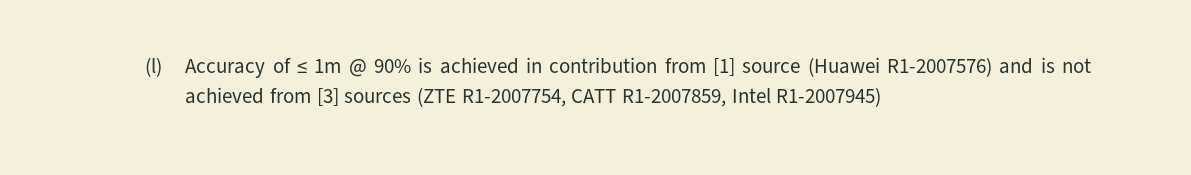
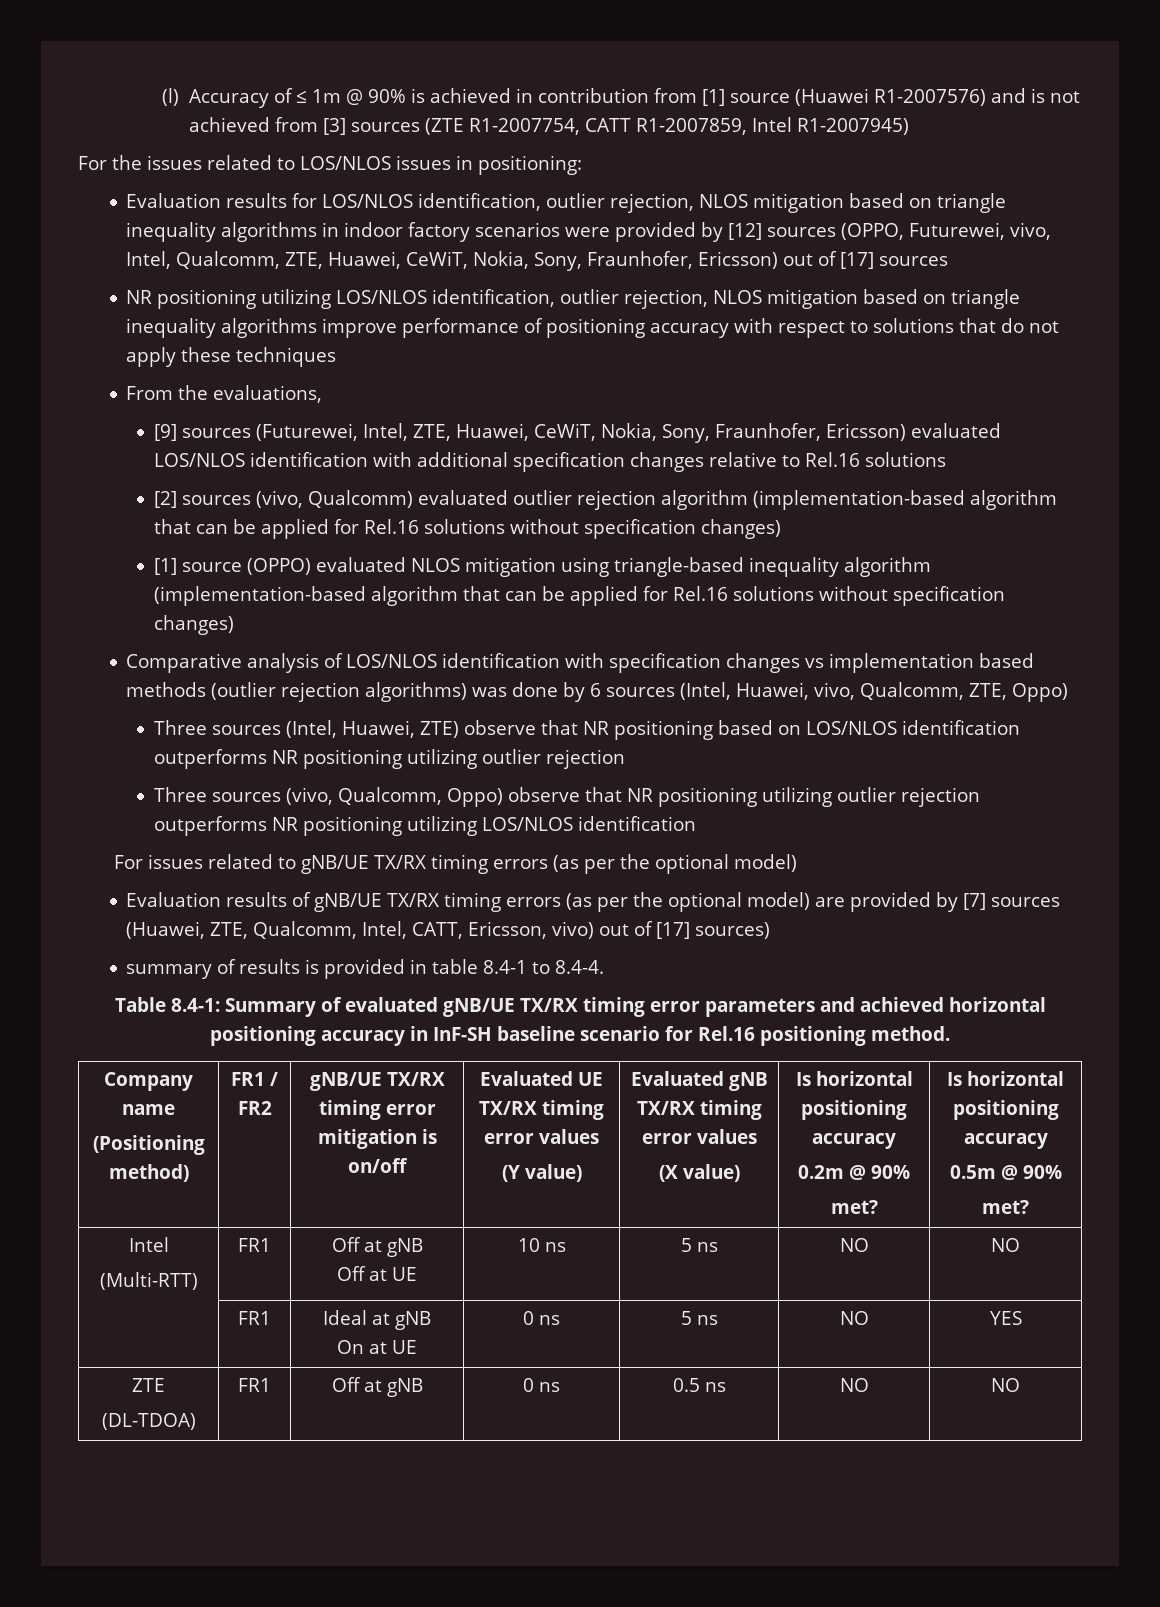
+ For the issues related to LOS/NLOS issues in positioning:
+ Evaluation results for LOS/NLOS identification, outlier rejection, NLOS mitigation based on triangle inequality algorithms in indoor factory scenarios were provided by [12] sources (OPPO, Futurewei, vivo, Intel, Qualcomm, ZTE, Huawei, CeWiT, Nokia, Sony, Fraunhofer, Ericsson) out of [17] sources
+ NR positioning utilizing LOS/NLOS identification, outlier rejection, NLOS mitigation based on triangle inequality algorithms improve performance of positioning accuracy with respect to solutions that do not apply these techniques
+ From the evaluations,
+ [9] sources (Futurewei, Intel, ZTE, Huawei, CeWiT, Nokia, Sony, Fraunhofer, Ericsson) evaluated LOS/NLOS identification with additional specification changes relative to Rel.16 solutions
+ [2] sources (vivo, Qualcomm) evaluated outlier rejection algorithm (implementation-based algorithm that can be applied for Rel.16 solutions without specification changes)
+ [1] source (OPPO) evaluated NLOS mitigation using triangle-based inequality algorithm (implementation-based algorithm that can be applied for Rel.16 solutions without specification changes)
+ Comparative analysis of LOS/NLOS identification with specification changes vs implementation based methods (outlier rejection algorithms) was done by 6 sources (Intel, Huawei, vivo, Qualcomm, ZTE, Oppo)
+ Three sources (Intel, Huawei, ZTE) observe that NR positioning based on LOS/NLOS identification outperforms NR positioning utilizing outlier rejection
+ Three sources (vivo, Qualcomm, Oppo) observe that NR positioning utilizing outlier rejection outperforms NR positioning utilizing LOS/NLOS identification
+ For issues related to gNB/UE TX/RX timing errors (as per the optional model)
+ Evaluation results of gNB/UE TX/RX timing errors (as per the optional model) are provided by [7] sources (Huawei, ZTE, Qualcomm, Intel, CATT, Ericsson, vivo) out of [17] sources)
+ summary of results is provided in table 8.4-1 to 8.4-4.
+ Table 8.4-1: Summary of evaluated gNB/UE TX/RX timing error parameters and achieved horizontal positioning accuracy in InF-SH baseline scenario for Rel.16 positioning method.
+ Company name
+ (Positioning method) | FR1 / FR2 | gNB/UE TX/RX timing error mitigation is on/off | Evaluated UE TX/RX timing error values
+ (Y value) | Evaluated gNB TX/RX timing error values
+ (X value) | Is horizontal positioning accuracy
+ 0.2m @ 90%
+ met? | Is horizontal positioning accuracy
+ 0.5m @ 90%
+ met?
+ Intel
+ (Multi-RTT) | FR1 | Off at gNB
+ Off at UE | 10 ns | 5 ns | NO | NO
+ | FR1 | Ideal at gNB
+ On at UE | 0 ns | 5 ns | NO | YES
+ ZTE
+ (DL-TDOA) | FR1 | Off at gNB | 0 ns | 0.5 ns | NO | NO

